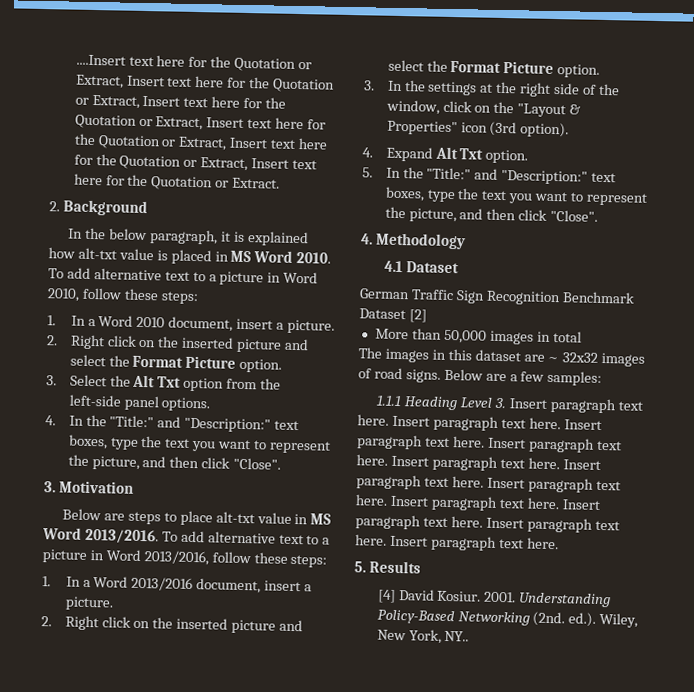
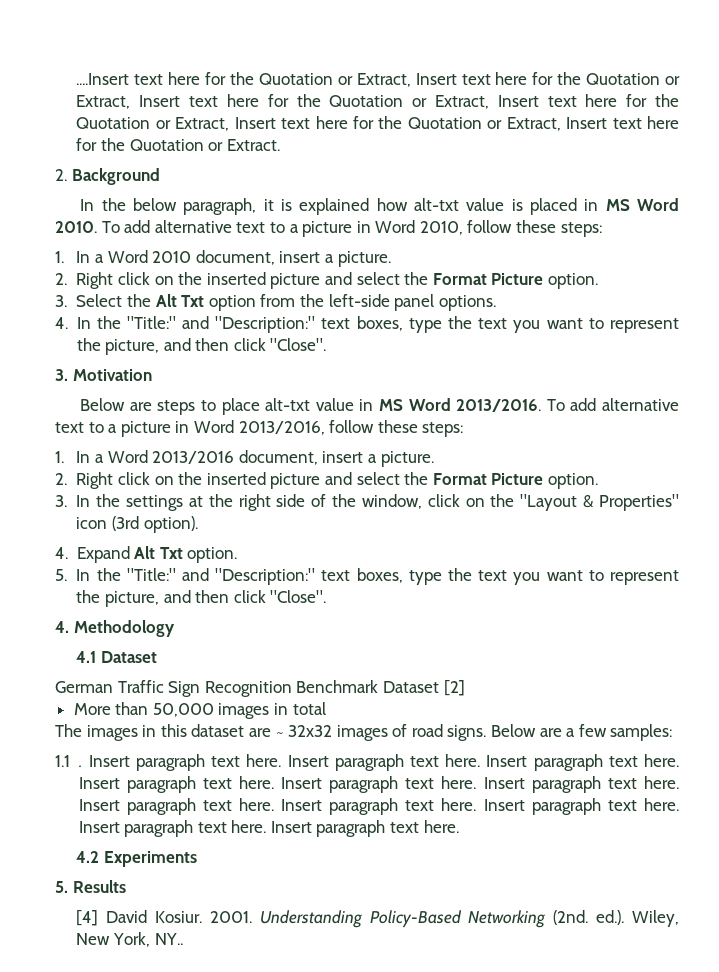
- 1.1.1 Heading Level 3. Insert paragraph text here.
+ 1.1 . Insert paragraph text here.
+ 4.2 Experiments

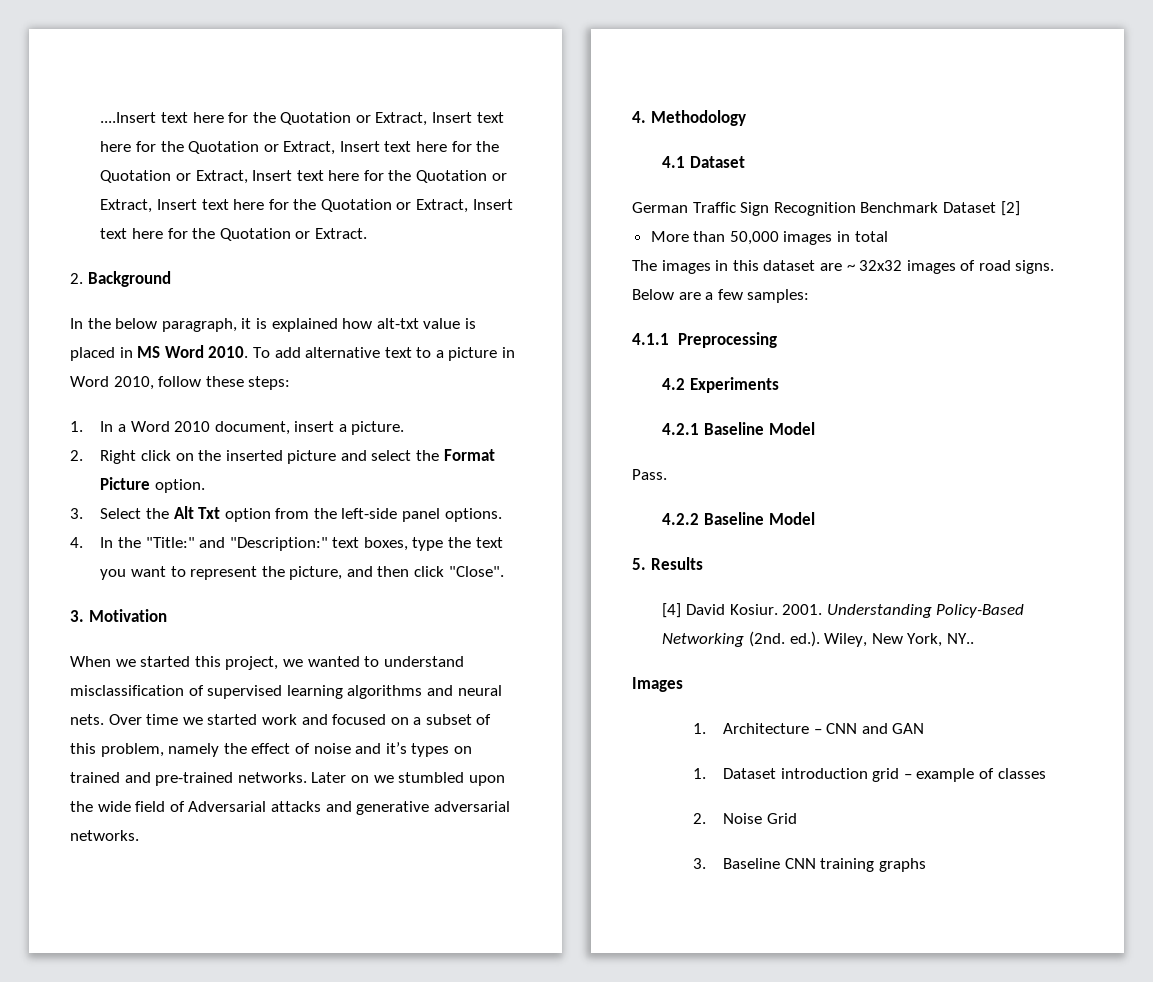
- Below are steps to place alt-txt value in MS Word 2013/2016. To add alternative text to a picture in Word 2013/2016, follow these steps:
- 1. In a Word 2013/2016 document, insert a picture.
- 2. Right click on the inserted picture and select the Format Picture option.
- 3. In the settings at the right side of the window, click on the "Layout & Properties" icon (3rd option).
- 4. Expand Alt Txt option.
- 5. In the "Title:" and "Description:" text boxes, type the text you want to represent the picture, and then click "Close".
+ When we started this project, we wanted to understand misclassification of supervised learning algorithms and neural nets. Over time we started work and focused on a subset of this problem, namely the effect of noise and it’s types on trained and pre-trained networks. Later on we stumbled upon the wide field of Adversarial attacks and generative adversarial networks.
- 1.1 . Insert paragraph text here. Insert paragraph text here. Insert paragraph text here. Insert paragraph text here. Insert paragraph text here. Insert paragraph text here. Insert paragraph text here. Insert paragraph text here. Insert paragraph text here. Insert paragraph text here. Insert paragraph text here.
+ 4.1.1 Preprocessing
  4.2 Experiments
+ 4.2.1 Baseline Model
+ Pass.
+ 4.2.2 Baseline Model
+ Images
+ 1. Architecture – CNN and GAN
+ 1. Dataset introduction grid – example of classes
+ 2. Noise Grid
+ 3. Baseline CNN training graphs

